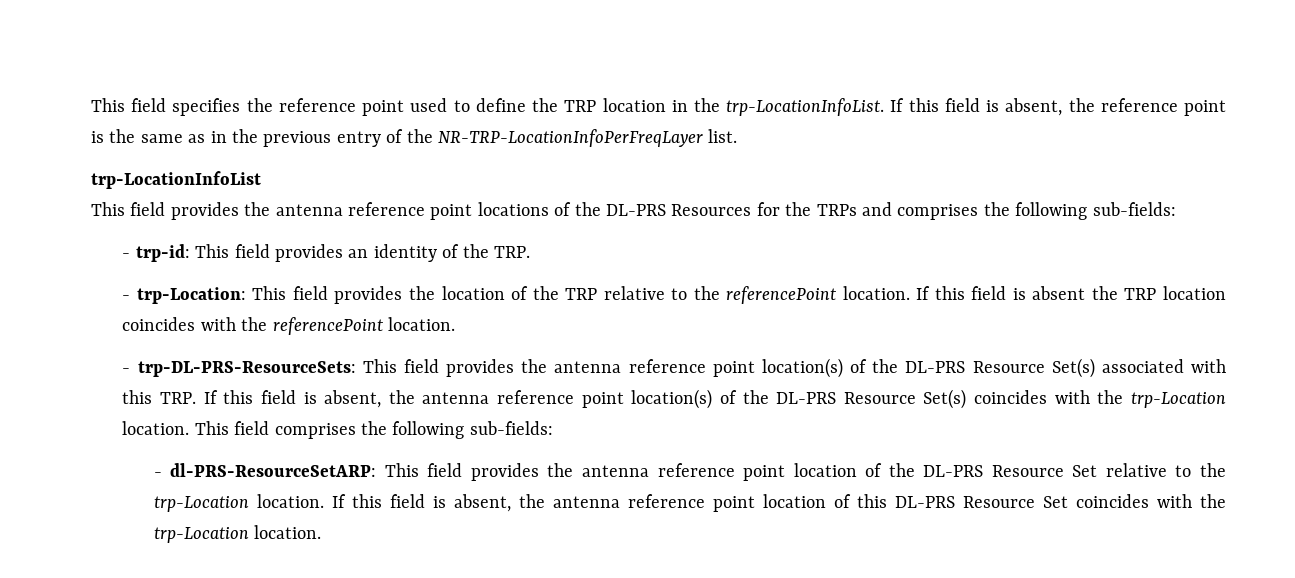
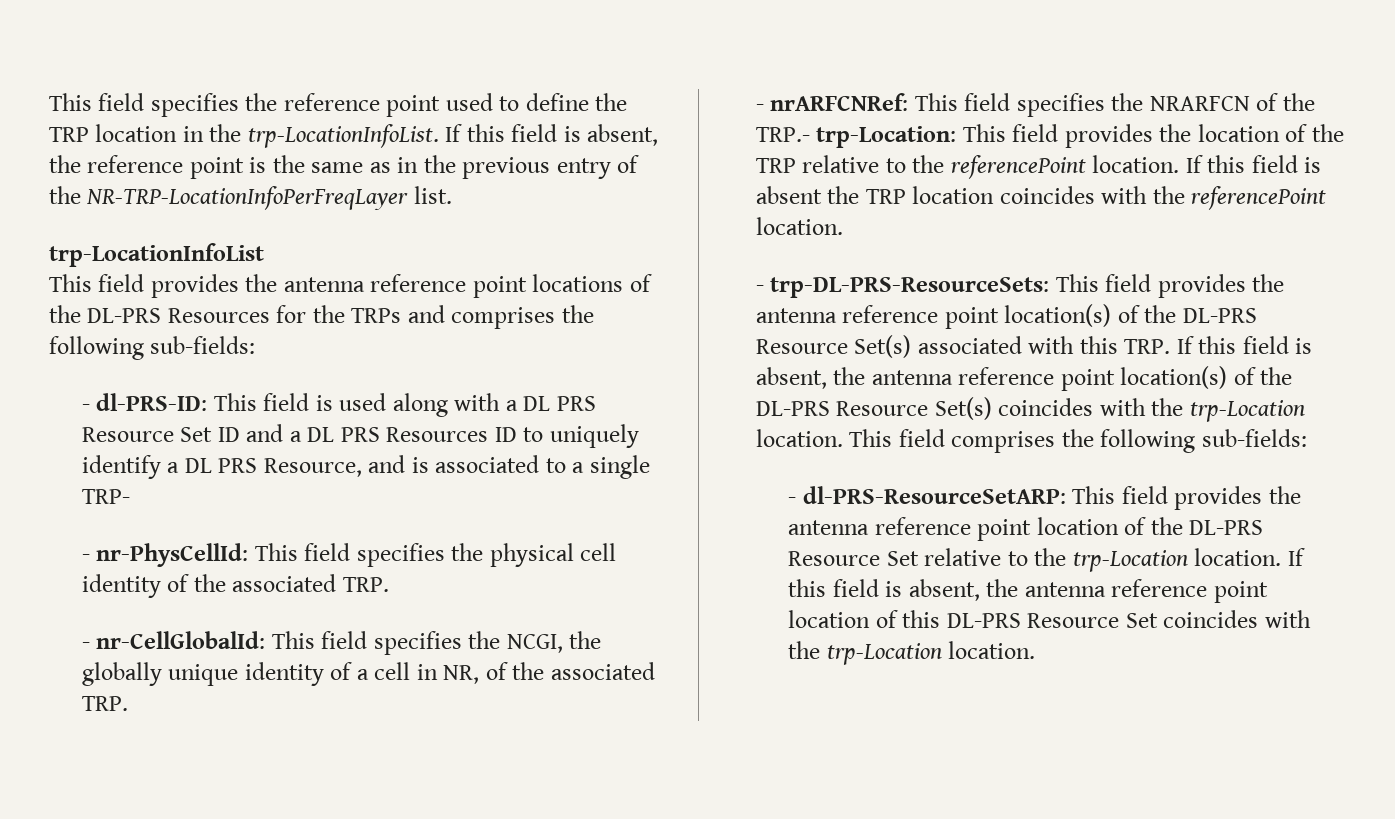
- - trp-id: This field provides an identity of the TRP.
- - trp-Location: This field provides the location of the TRP relative to the referencePoint location.
+ - dl-PRS-ID: This field is used along with a DL PRS Resource Set ID and a DL PRS Resources ID to uniquely identify a DL PRS Resource, and is associated to a single TRP-
+ - nr-PhysCellId: This field specifies the physical cell identity of the associated TRP.
+ - nr-CellGlobalId: This field specifies the NCGI, the globally unique identity of a cell in NR, of the associated TRP.
+ - nrARFCNRef: This field specifies the NRARFCN of the TRP.- trp-Location: This field provides the location of the TRP relative to the referencePoint location.

